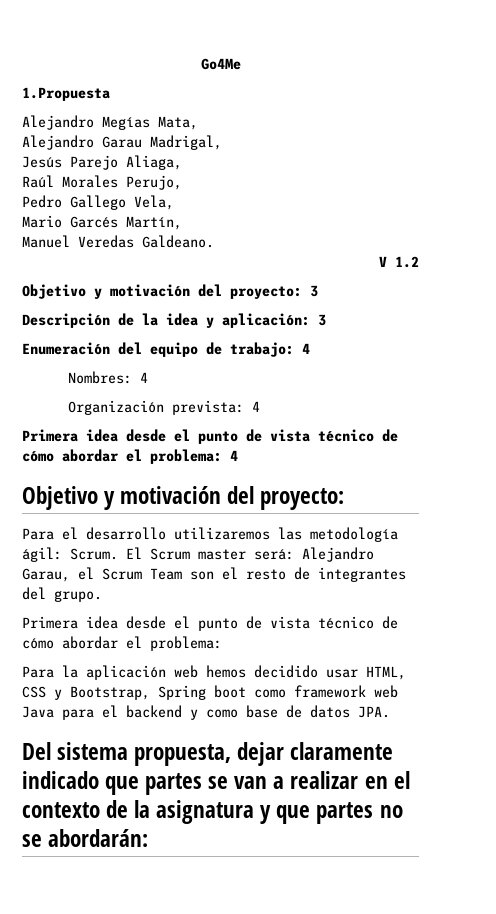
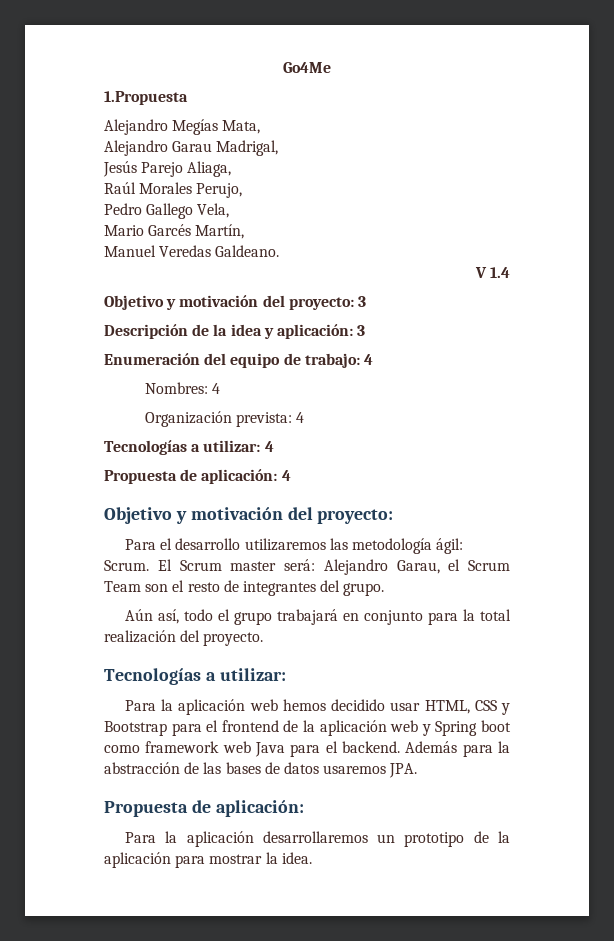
- V 1.2
+ V 1.4
- Primera idea desde el punto de vista técnico de cómo abordar el problema: 4
+ Tecnologías a utilizar: 4
+ Propuesta de aplicación: 4
  El Scrum master será: Alejandro Garau, el Scrum Team son el resto de integrantes del grupo.
- Primera idea desde el punto de vista técnico de cómo abordar el problema:
+ Aún así, todo el grupo trabajará en conjunto para la total realización del proyecto.
+ Tecnologías a utilizar:
- Para la aplicación web hemos decidido usar HTML, CSS y Bootstrap, Spring boot como framework web Java para el backend y como base de datos JPA.
- Del sistema propuesta, dejar claramente indicado que partes se van a realizar en el contexto de la asignatura y que partes no se abordarán:
+ Para la aplicación web hemos decidido usar HTML, CSS y Bootstrap para el frontend de la aplicación web y Spring boot como framework web Java para el backend. Además para la abstracción de las bases de datos usaremos JPA.
+ Propuesta de aplicación:
+ Para la aplicación desarrollaremos un prototipo de la aplicación para mostrar la idea.

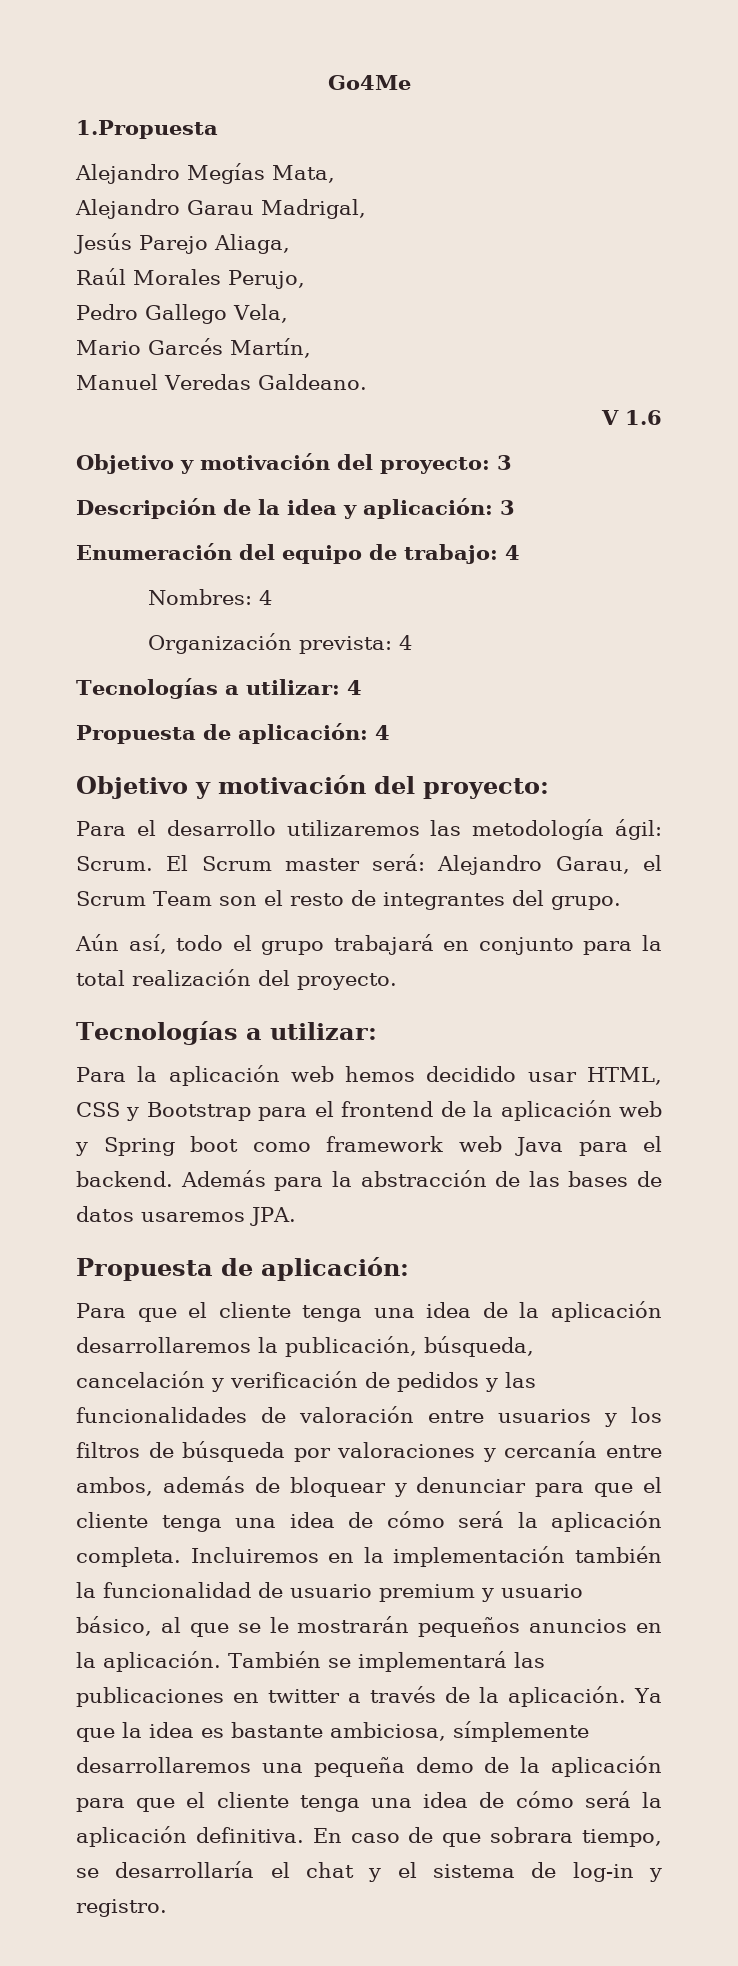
- V 1.4
+ V 1.6
- Para la aplicación desarrollaremos un prototipo de la aplicación para mostrar la idea.
+ Para que el cliente tenga una idea de la aplicación desarrollaremos la publicación, búsqueda, cancelación y verificación de pedidos y las funcionalidades de valoración entre usuarios y los filtros de búsqueda por valoraciones y cercanía entre ambos, además de bloquear y denunciar para que el cliente tenga una idea de cómo será la aplicación completa. Incluiremos en la implementación también la funcionalidad de usuario premium y usuario básico, al que se le mostrarán pequeños anuncios en la aplicación. También se implementará las publicaciones en twitter a través de la aplicación. Ya que la idea es bastante ambiciosa, símplemente desarrollaremos una pequeña demo de la aplicación para que el cliente tenga una idea de cómo será la aplicación definitiva. En caso de que sobrara tiempo, se desarrollaría el chat y el sistema de log-in y registro.

